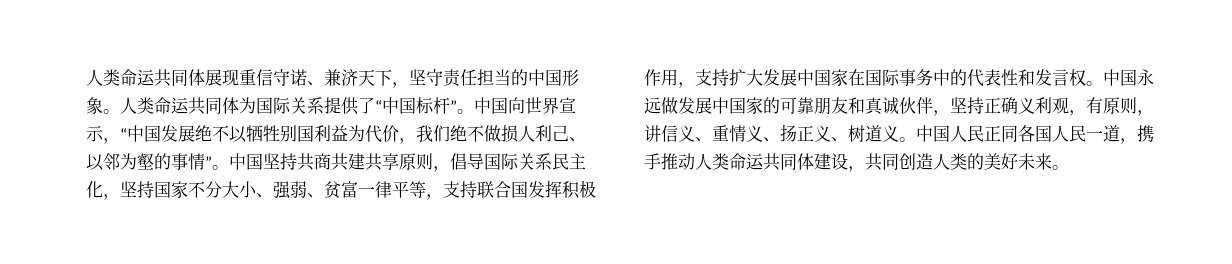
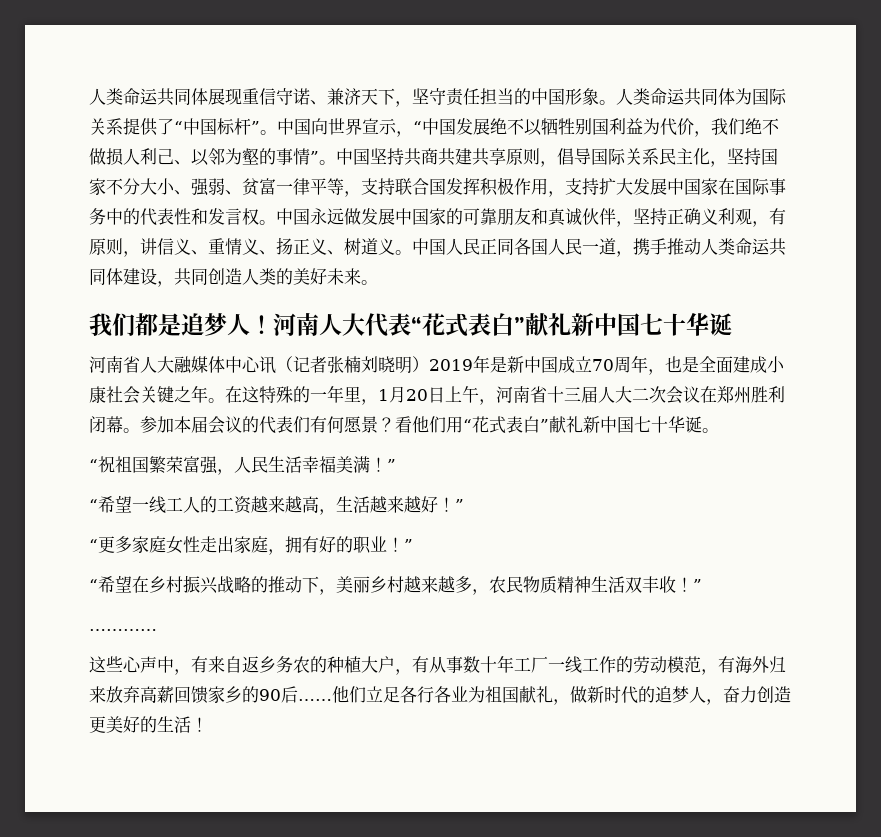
+ 我们都是追梦人！河南人大代表“花式表白”献礼新中国七十华诞
+ 河南省人大融媒体中心讯（记者张楠刘晓明）2019年是新中国成立70周年，也是全面建成小康社会关键之年。在这特殊的一年里，1月20日上午，河南省十三届人大二次会议在郑州胜利闭幕。参加本届会议的代表们有何愿景？看他们用“花式表白”献礼新中国七十华诞。
+ “祝祖国繁荣富强，人民生活幸福美满！”
+ “希望一线工人的工资越来越高，生活越来越好！”
+ “更多家庭女性走出家庭，拥有好的职业！”
+ “希望在乡村振兴战略的推动下，美丽乡村越来越多，农民物质精神生活双丰收！”
+ …………
+ 这些心声中，有来自返乡务农的种植大户，有从事数十年工厂一线工作的劳动模范，有海外归来放弃高薪回馈家乡的90后……他们立足各行各业为祖国献礼，做新时代的追梦人，奋力创造更美好的生活！

